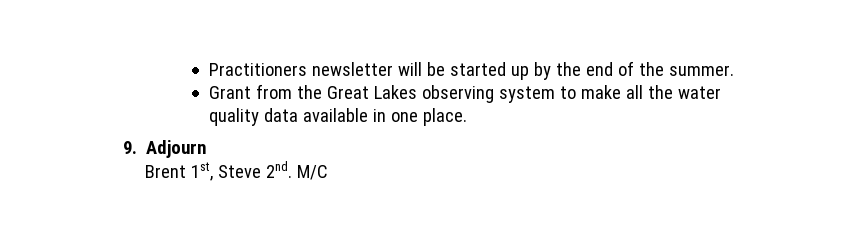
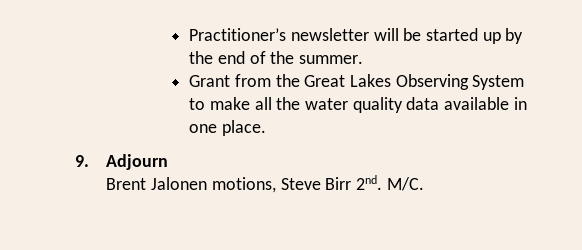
- Practitioners newsletter will be started up by the end of the summer.
+ Practitioner’s newsletter will be started up by the end of the summer.
- Grant from the Great Lakes observing system to make all the water quality data available in one place.
+ Grant from the Great Lakes Observing System to make all the water quality data available in one place.
- Brent 1st, Steve 2nd. M/C
+ Brent Jalonen motions, Steve Birr 2nd. M/C.

